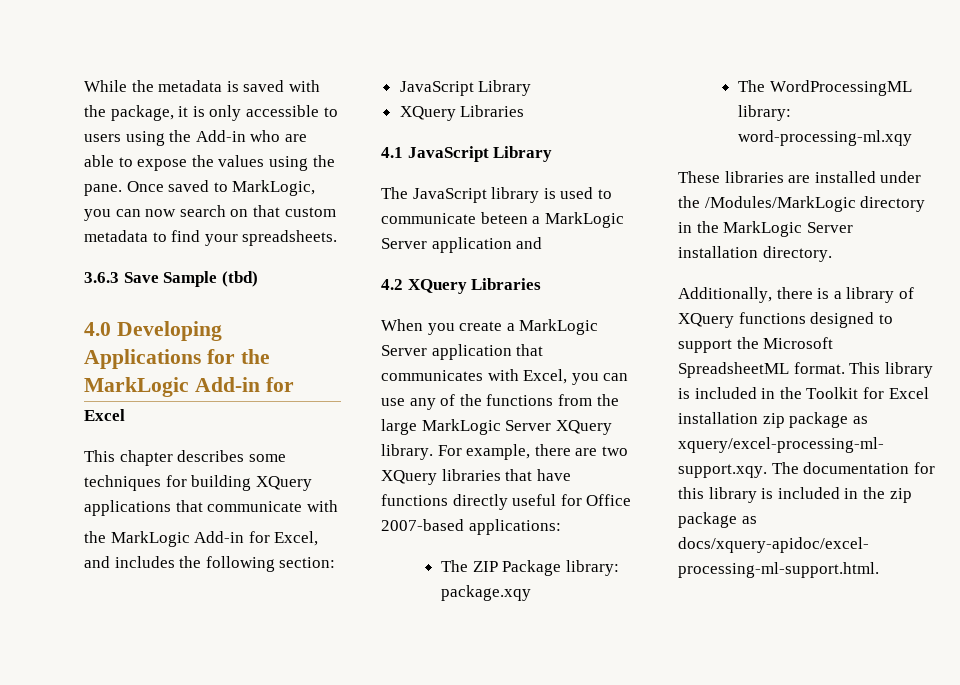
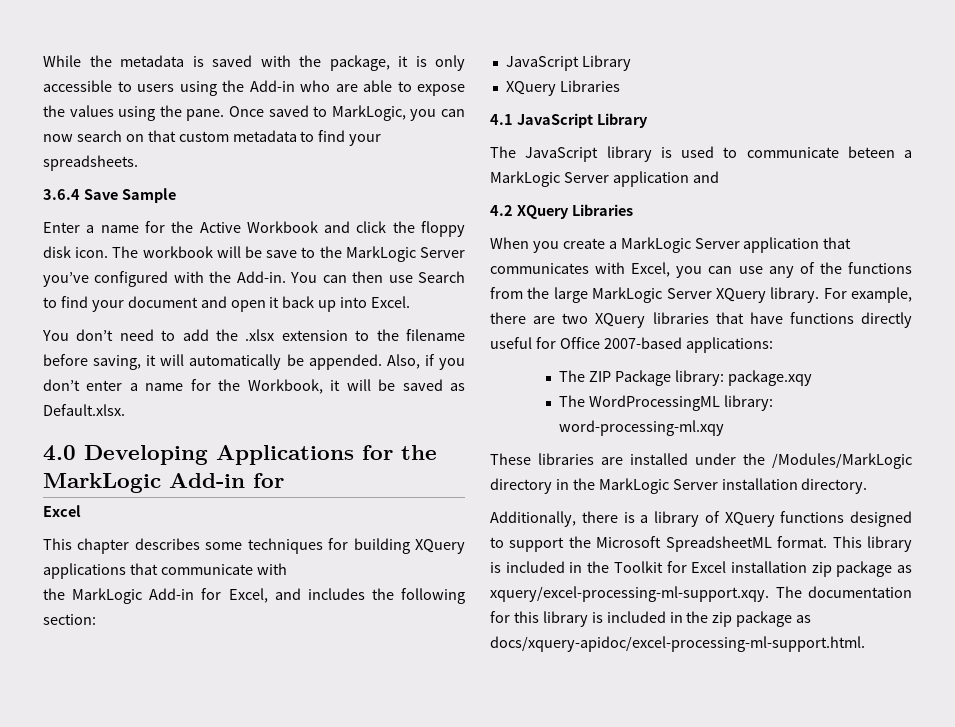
- 3.6.3 Save Sample (tbd)
+ 3.6.4 Save Sample
+ Enter a name for the Active Workbook and click the floppy disk icon. The workbook will be save to the MarkLogic Server you’ve configured with the Add-in. You can then use Search to find your document and open it back up into Excel.
+ You don’t need to add the .xlsx extension to the filename before saving, it will automatically be appended. Also, if you don’t enter a name for the Workbook, it will be saved as Default.xlsx.

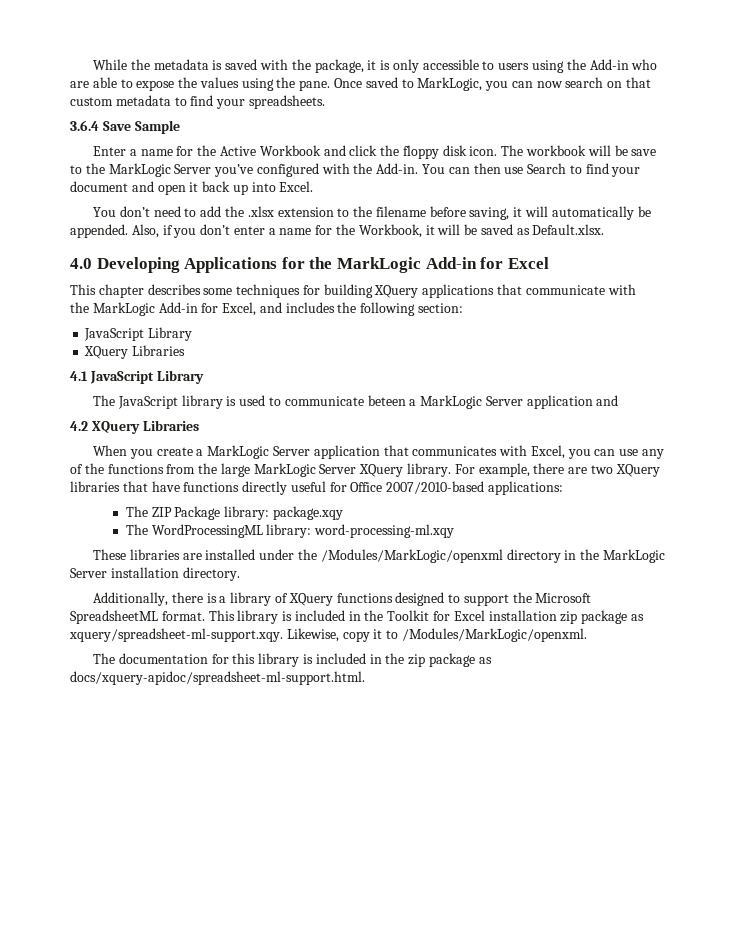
- 4.0 Developing Applications for the MarkLogic Add-in for
- Excel
+ 4.0 Developing Applications for the MarkLogic Add-in for Excel
- For example, there are two XQuery libraries that have functions directly useful for Office 2007-based applications:
+ For example, there are two XQuery libraries that have functions directly useful for Office 2007/2010-based applications:
- These libraries are installed under the /Modules/MarkLogic directory in the MarkLogic Server installation directory.
+ These libraries are installed under the /Modules/MarkLogic/openxml directory in the MarkLogic Server installation directory.
- This library is included in the Toolkit for Excel installation zip package as xquery/excel-processing-ml-support.xqy. The documentation for this library is included in the zip package as docs/xquery-apidoc/excel-processing-ml-support.html.
+ This library is included in the Toolkit for Excel installation zip package as xquery/spreadsheet-ml-support.xqy. Likewise, copy it to /Modules/MarkLogic/openxml.
+ The documentation for this library is included in the zip package as docs/xquery-apidoc/spreadsheet-ml-support.html.

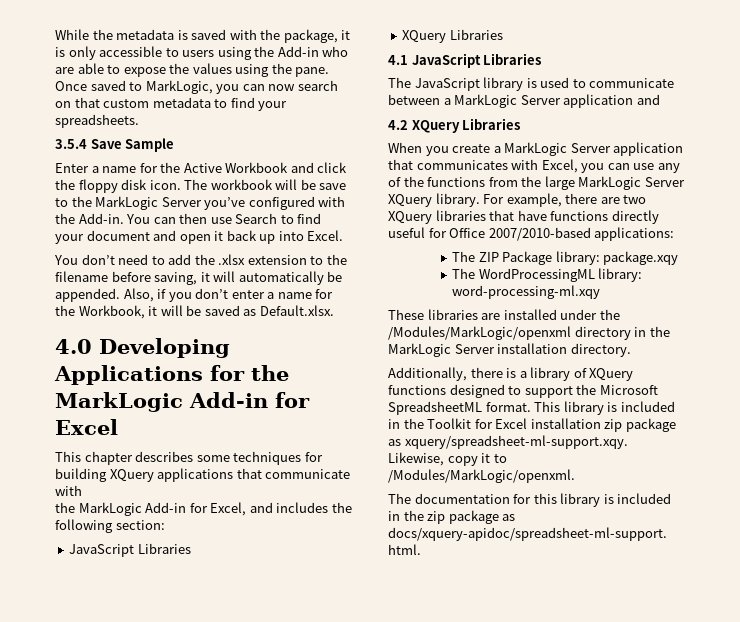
- 3.6.4 Save Sample
+ 3.5.4 Save Sample
  the MarkLogic Add-in for Excel, and includes the following section:
- JavaScript Library
+ JavaScript Libraries
- 4.1 JavaScript Library
+ 4.1 JavaScript Libraries
- The JavaScript library is used to communicate beteen a MarkLogic Server application and
+ The JavaScript library is used to communicate between a MarkLogic Server application and

